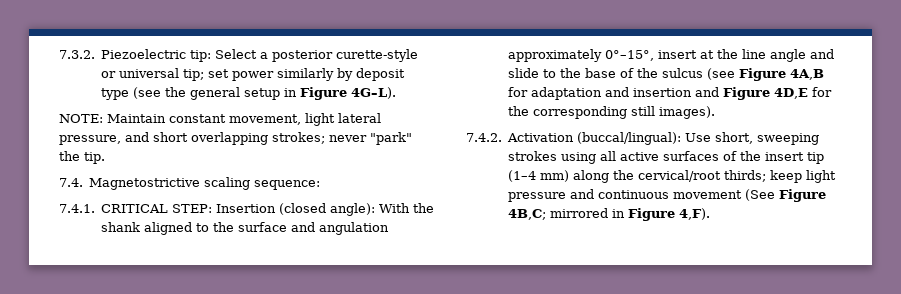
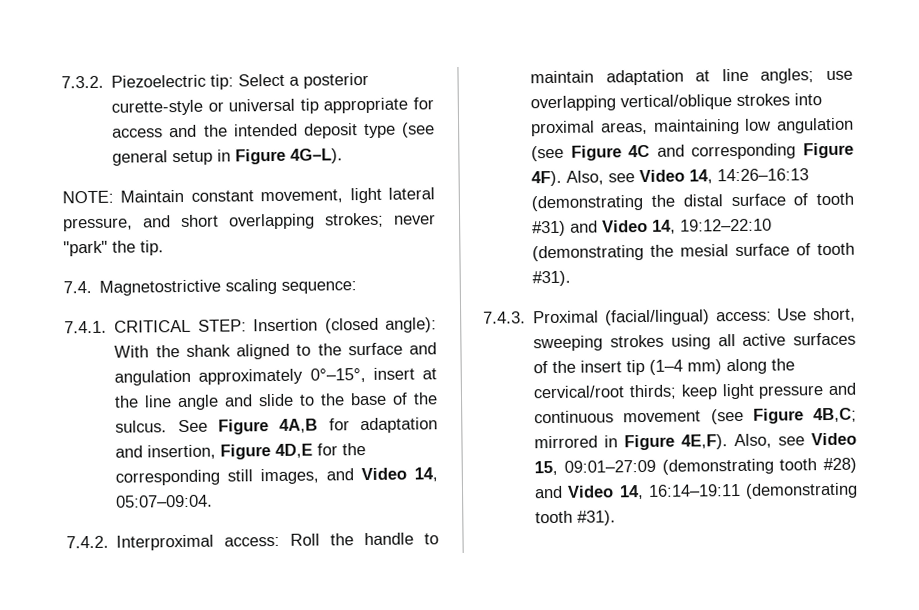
- 7.3.2. Piezoelectric tip: Select a posterior curette-style or universal tip; set power similarly by deposit type (see the general setup in Figure 4G–L).
+ 7.3.2. Piezoelectric tip: Select a posterior curette-style or universal tip appropriate for access and the intended deposit type (see general setup in Figure 4G–L).
- With the shank aligned to the surface and angulation approximately 0°–15°, insert at the line angle and slide to the base of the sulcus (see Figure 4A,B for adaptation and insertion and Figure 4D,E for the corresponding still images).
- 7.4.2. Activation (buccal/lingual):
+ With the shank aligned to the surface and angulation approximately 0°–15°, insert at the line angle and slide to the base of the sulcus. See Figure 4A,B for adaptation and insertion, Figure 4D,E for the corresponding still images, and Video 14, 05:07–09:04.
+ 7.4.2. Interproximal access: Roll the handle to maintain adaptation at line angles; use overlapping vertical/oblique strokes into proximal areas, maintaining low angulation (see Figure 4C and corresponding Figure 4F). Also, see Video 14, 14:26–16:13 (demonstrating the distal surface of tooth #31) and Video 14, 19:12–22:10 (demonstrating the mesial surface of tooth #31).
+ 7.4.3. Proximal (facial/lingual) access:
- keep light pressure and continuous movement (See Figure 4B,C;
+ keep light pressure and continuous movement (see Figure 4B,C;
- mirrored in Figure 4,F).
+ mirrored in Figure 4E,F). Also, see Video 15, 09:01–27:09 (demonstrating tooth #28) and Video 14, 16:14–19:11 (demonstrating tooth #31).

